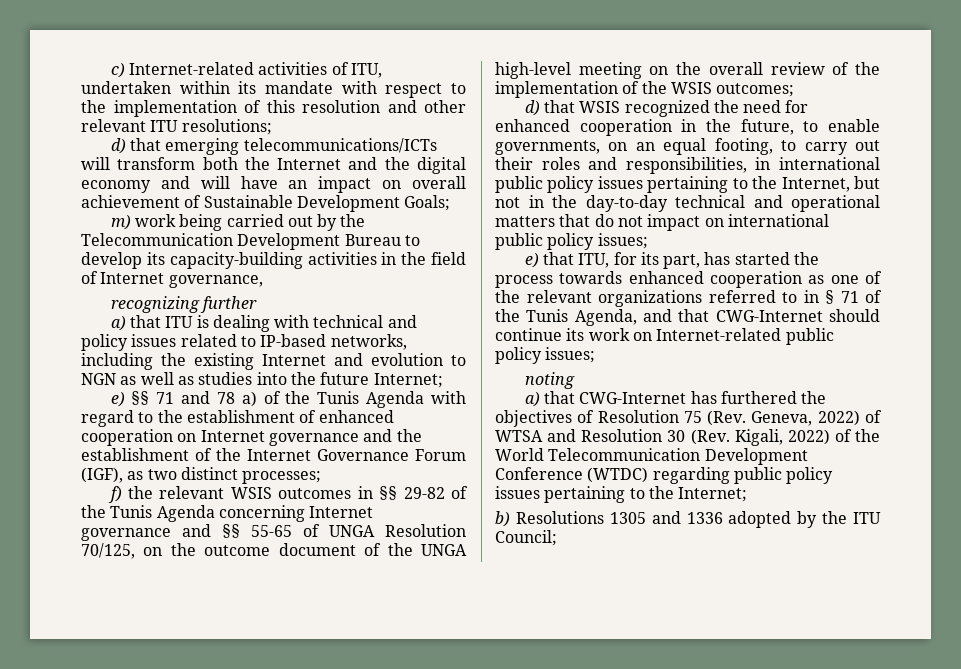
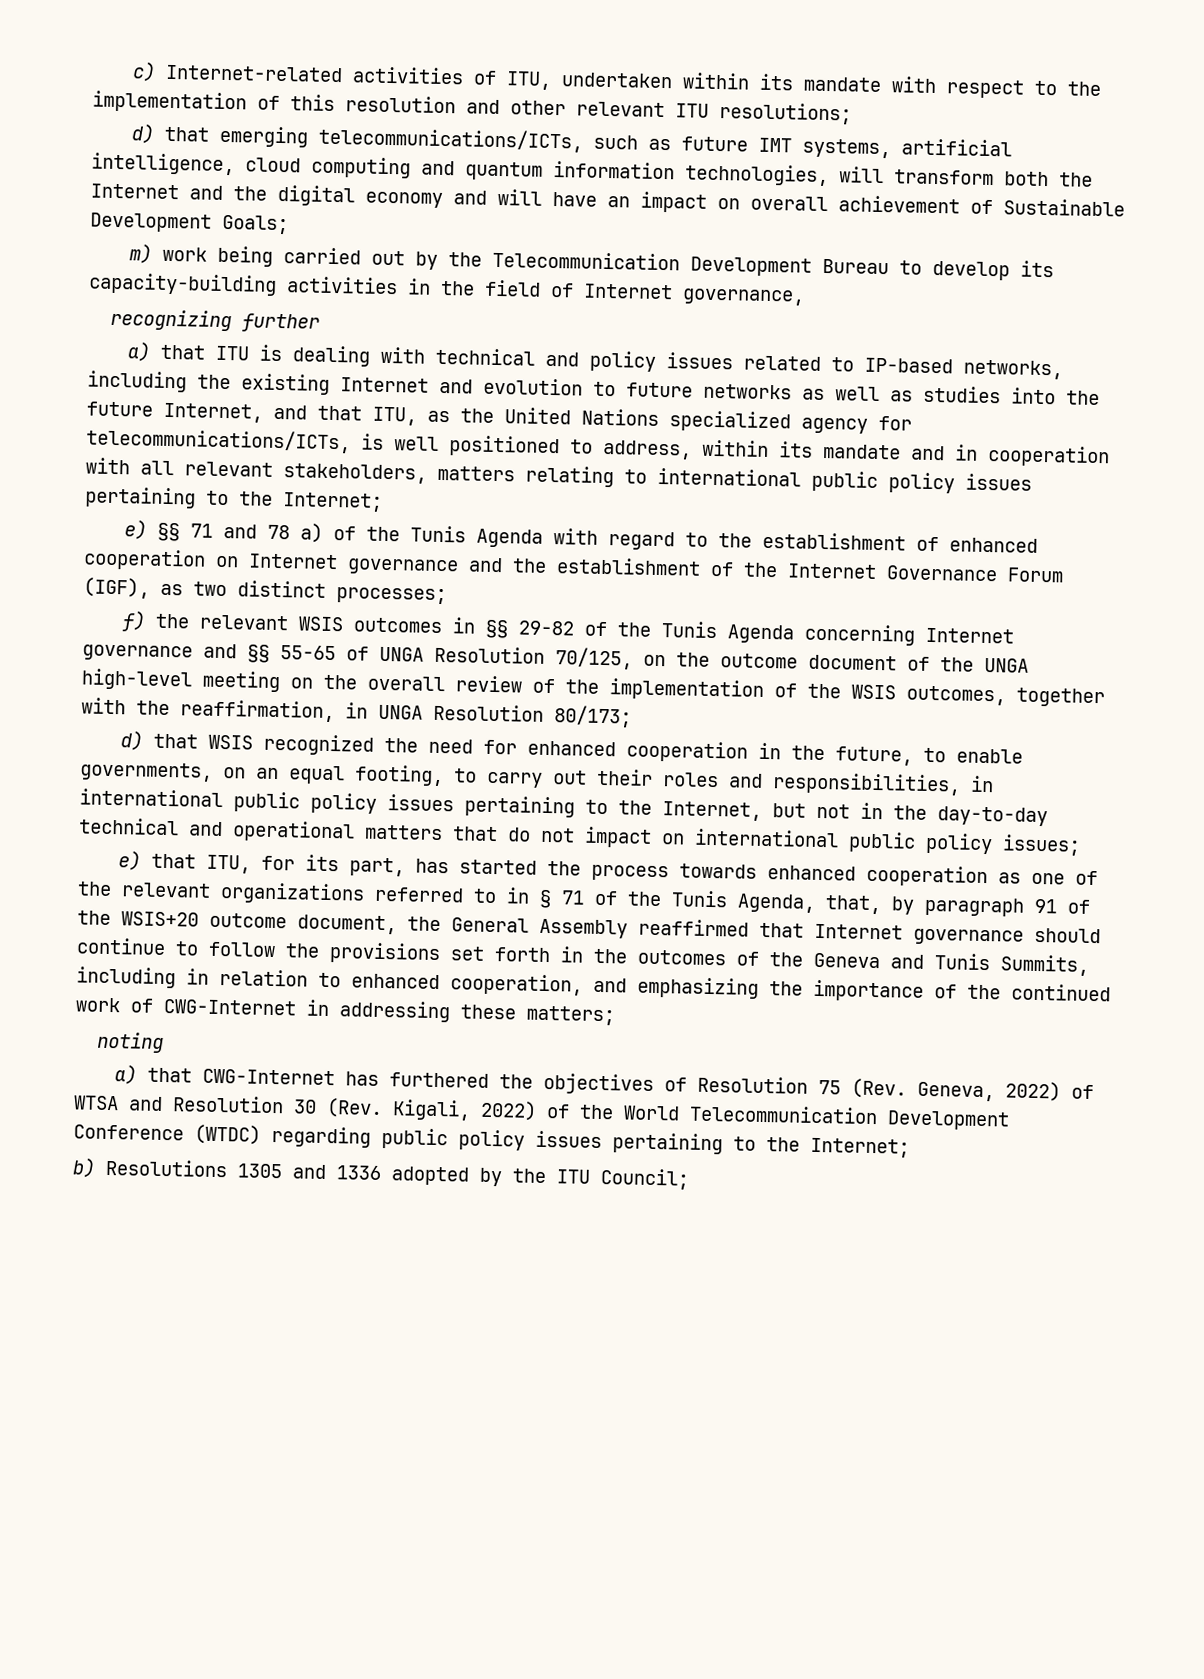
- d) that emerging telecommunications/ICTs will transform both the Internet and the digital economy and will have an impact on overall achievement of Sustainable Development Goals;
+ d) that emerging telecommunications/ICTs, such as future IMT systems, artificial intelligence, cloud computing and quantum information technologies, will transform both the Internet and the digital economy and will have an impact on overall achievement of Sustainable Development Goals;
- a) that ITU is dealing with technical and policy issues related to IP-based networks, including the existing Internet and evolution to NGN as well as studies into the future Internet;
+ a) that ITU is dealing with technical and policy issues related to IP-based networks, including the existing Internet and evolution to future networks as well as studies into the future Internet, and that ITU, as the United Nations specialized agency for telecommunications/ICTs, is well positioned to address, within its mandate and in cooperation with all relevant stakeholders, matters relating to international public policy issues pertaining to the Internet;
- f) the relevant WSIS outcomes in §§ 29-82 of the Tunis Agenda concerning Internet governance and §§ 55-65 of UNGA Resolution 70/125, on the outcome document of the UNGA high-level meeting on the overall review of the implementation of the WSIS outcomes;
+ f) the relevant WSIS outcomes in §§ 29-82 of the Tunis Agenda concerning Internet governance and §§ 55-65 of UNGA Resolution 70/125, on the outcome document of the UNGA high-level meeting on the overall review of the implementation of the WSIS outcomes, together with the reaffirmation, in UNGA Resolution 80/173;
- e) that ITU, for its part, has started the process towards enhanced cooperation as one of the relevant organizations referred to in § 71 of the Tunis Agenda, and that CWG-Internet should continue its work on Internet-related public policy issues;
+ e) that ITU, for its part, has started the process towards enhanced cooperation as one of the relevant organizations referred to in § 71 of the Tunis Agenda, that, by paragraph 91 of the WSIS+20 outcome document, the General Assembly reaffirmed that Internet governance should continue to follow the provisions set forth in the outcomes of the Geneva and Tunis Summits, including in relation to enhanced cooperation, and emphasizing the importance of the continued work of CWG-Internet in addressing these matters;

